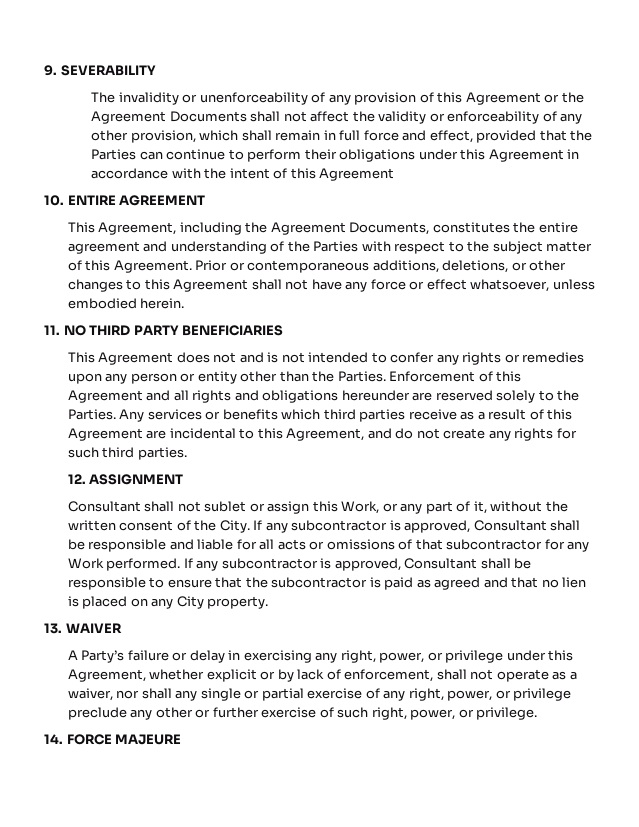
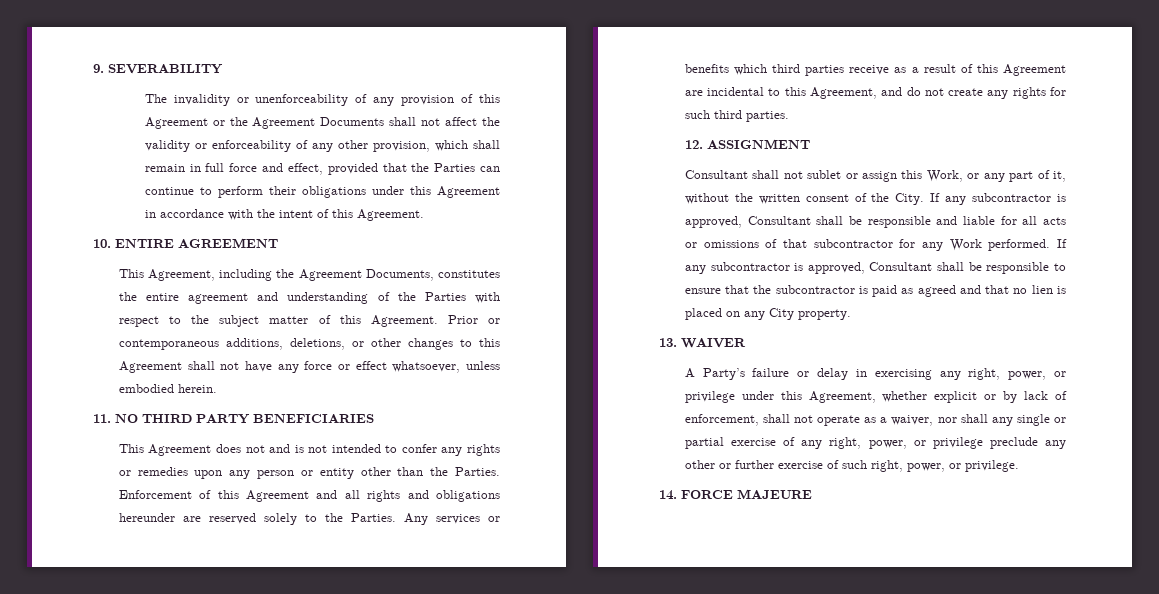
- The invalidity or unenforceability of any provision of this Agreement or the Agreement Documents shall not affect the validity or enforceability of any other provision, which shall remain in full force and effect, provided that the Parties can continue to perform their obligations under this Agreement in accordance with the intent of this Agreement
+ The invalidity or unenforceability of any provision of this Agreement or the Agreement Documents shall not affect the validity or enforceability of any other provision, which shall remain in full force and effect, provided that the Parties can continue to perform their obligations under this Agreement in accordance with the intent of this Agreement.

